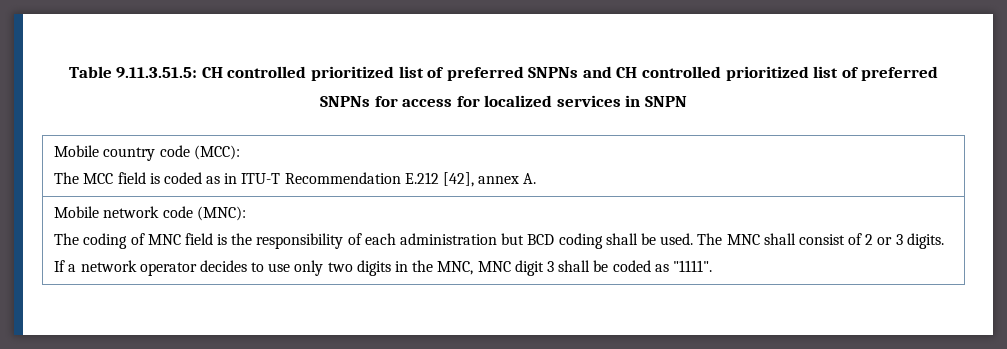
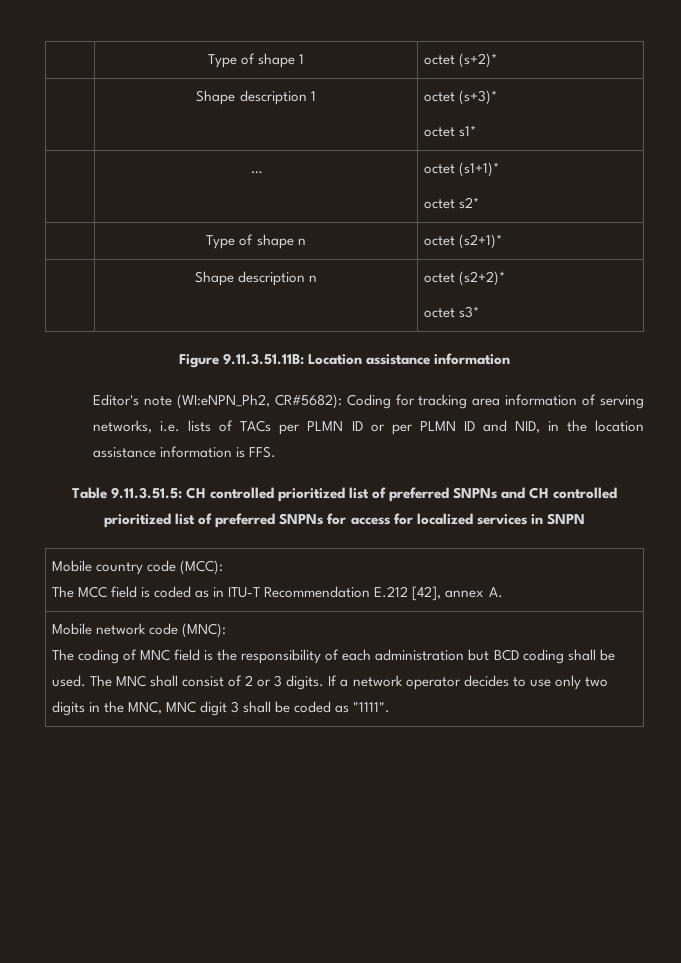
+ | Type of shape 1 | octet (s+2)*
+ | Shape description 1 | octet (s+3)*
+ octet s1*
+ | … | octet (s1+1)*
+ octet s2*
+ | Type of shape n | octet (s2+1)*
+ | Shape description n | octet (s2+2)*
+ octet s3*
+ Figure 9.11.3.51.11B: Location assistance information
+ Editor's note (WI:eNPN_Ph2, CR#5682): Coding for tracking area information of serving networks, i.e. lists of TACs per PLMN ID or per PLMN ID and NID, in the location assistance information is FFS.

